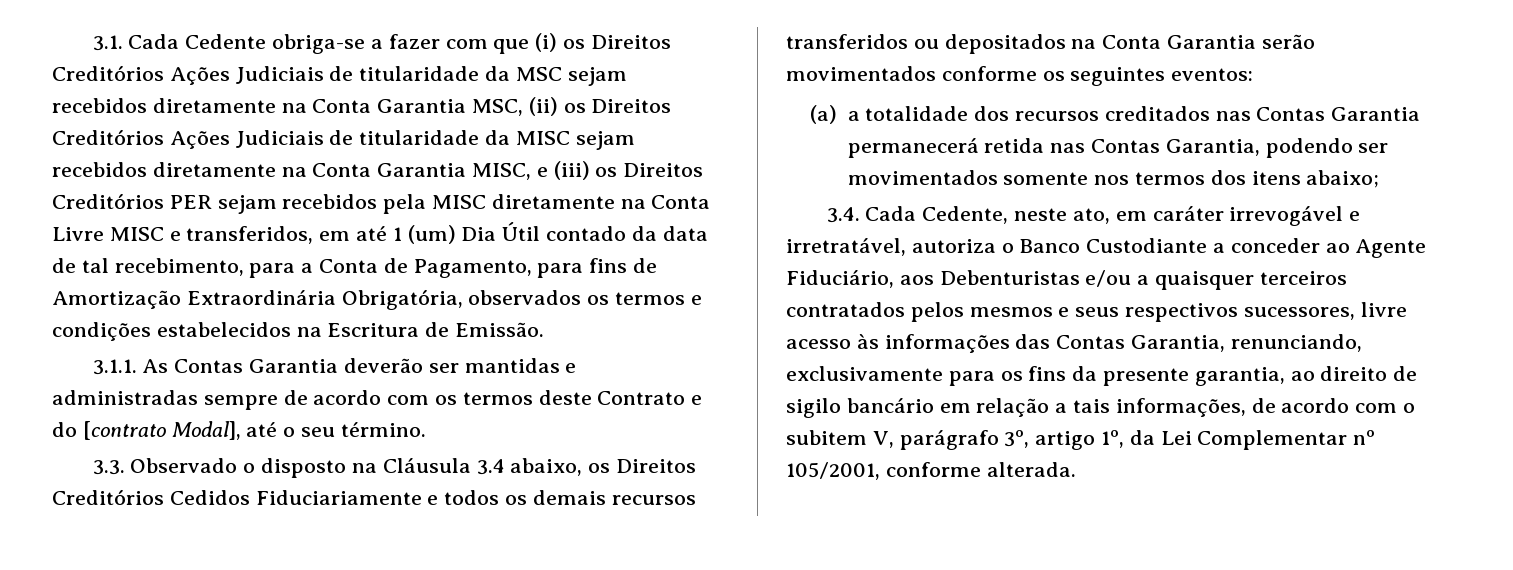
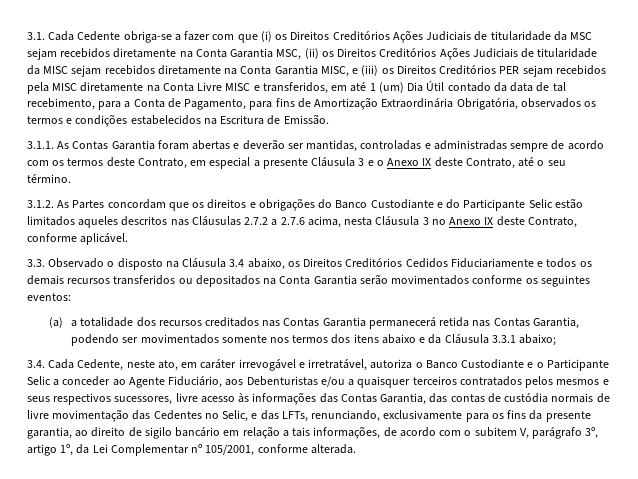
- 3.1.1. As Contas Garantia deverão ser mantidas e administradas sempre de acordo com os termos deste Contrato e do [contrato Modal], até o seu término.
+ 3.1.1. As Contas Garantia foram abertas e deverão ser mantidas, controladas e administradas sempre de acordo com os termos deste Contrato, em especial a presente Cláusula 3 e o Anexo IX deste Contrato, até o seu término.
+ 3.1.2. As Partes concordam que os direitos e obrigações do Banco Custodiante e do Participante Selic estão limitados aqueles descritos nas Cláusulas 2.7.2 a 2.7.6 acima, nesta Cláusula 3 no Anexo IX deste Contrato, conforme aplicável.
- (a) a totalidade dos recursos creditados nas Contas Garantia permanecerá retida nas Contas Garantia, podendo ser movimentados somente nos termos dos itens abaixo;
+ (a) a totalidade dos recursos creditados nas Contas Garantia permanecerá retida nas Contas Garantia, podendo ser movimentados somente nos termos dos itens abaixo e da Cláusula 3.3.1 abaixo;
- 3.4. Cada Cedente, neste ato, em caráter irrevogável e irretratável, autoriza o Banco Custodiante a conceder ao Agente Fiduciário, aos Debenturistas e/ou a quaisquer terceiros contratados pelos mesmos e seus respectivos sucessores, livre acesso às informações das Contas Garantia, renunciando, exclusivamente para os fins da presente garantia, ao direito de sigilo bancário em relação a tais informações, de acordo com o subitem V, parágrafo 3º, artigo 1º, da Lei Complementar nº 105/2001, conforme alterada.
+ 3.4. Cada Cedente, neste ato, em caráter irrevogável e irretratável, autoriza o Banco Custodiante e o Participante Selic a conceder ao Agente Fiduciário, aos Debenturistas e/ou a quaisquer terceiros contratados pelos mesmos e seus respectivos sucessores, livre acesso às informações das Contas Garantia, das contas de custódia normais de livre movimentação das Cedentes no Selic, e das LFTs, renunciando, exclusivamente para os fins da presente garantia, ao direito de sigilo bancário em relação a tais informações, de acordo com o subitem V, parágrafo 3º, artigo 1º, da Lei Complementar nº 105/2001, conforme alterada.

